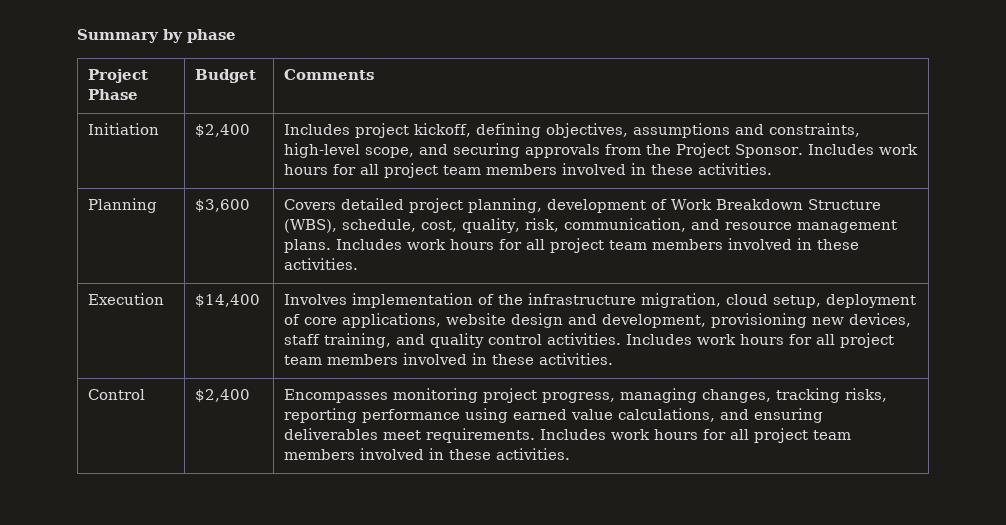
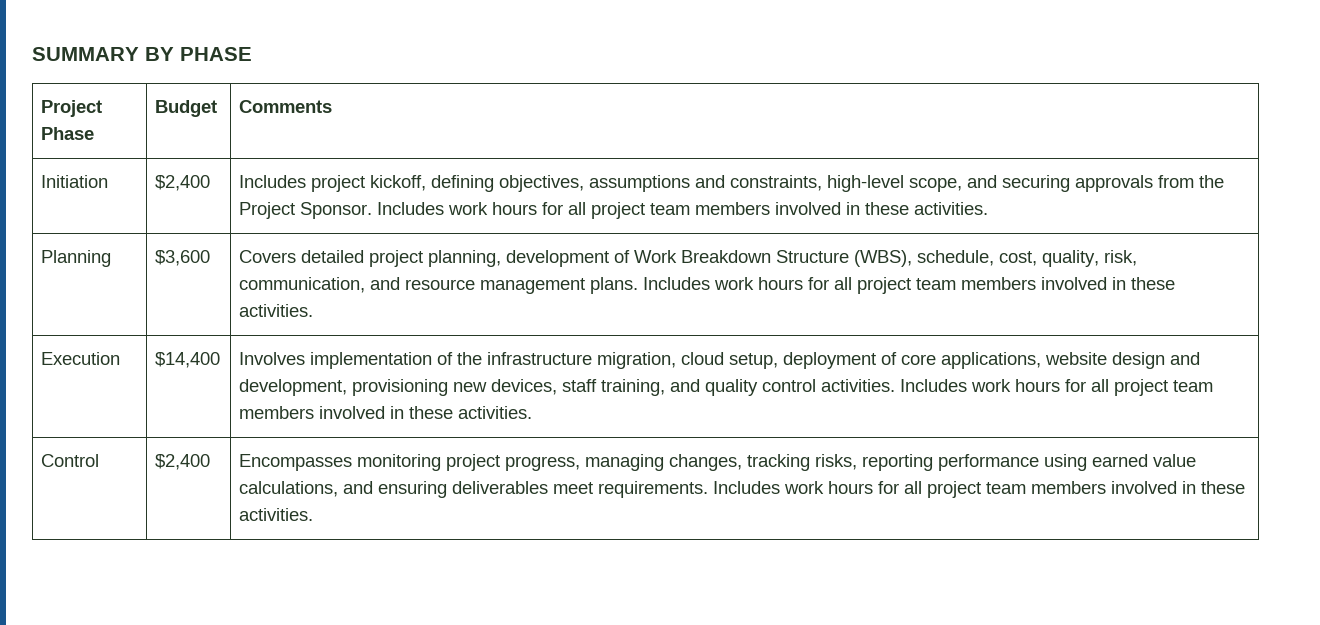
- Summary by phase
+ SUMMARY BY PHASE

